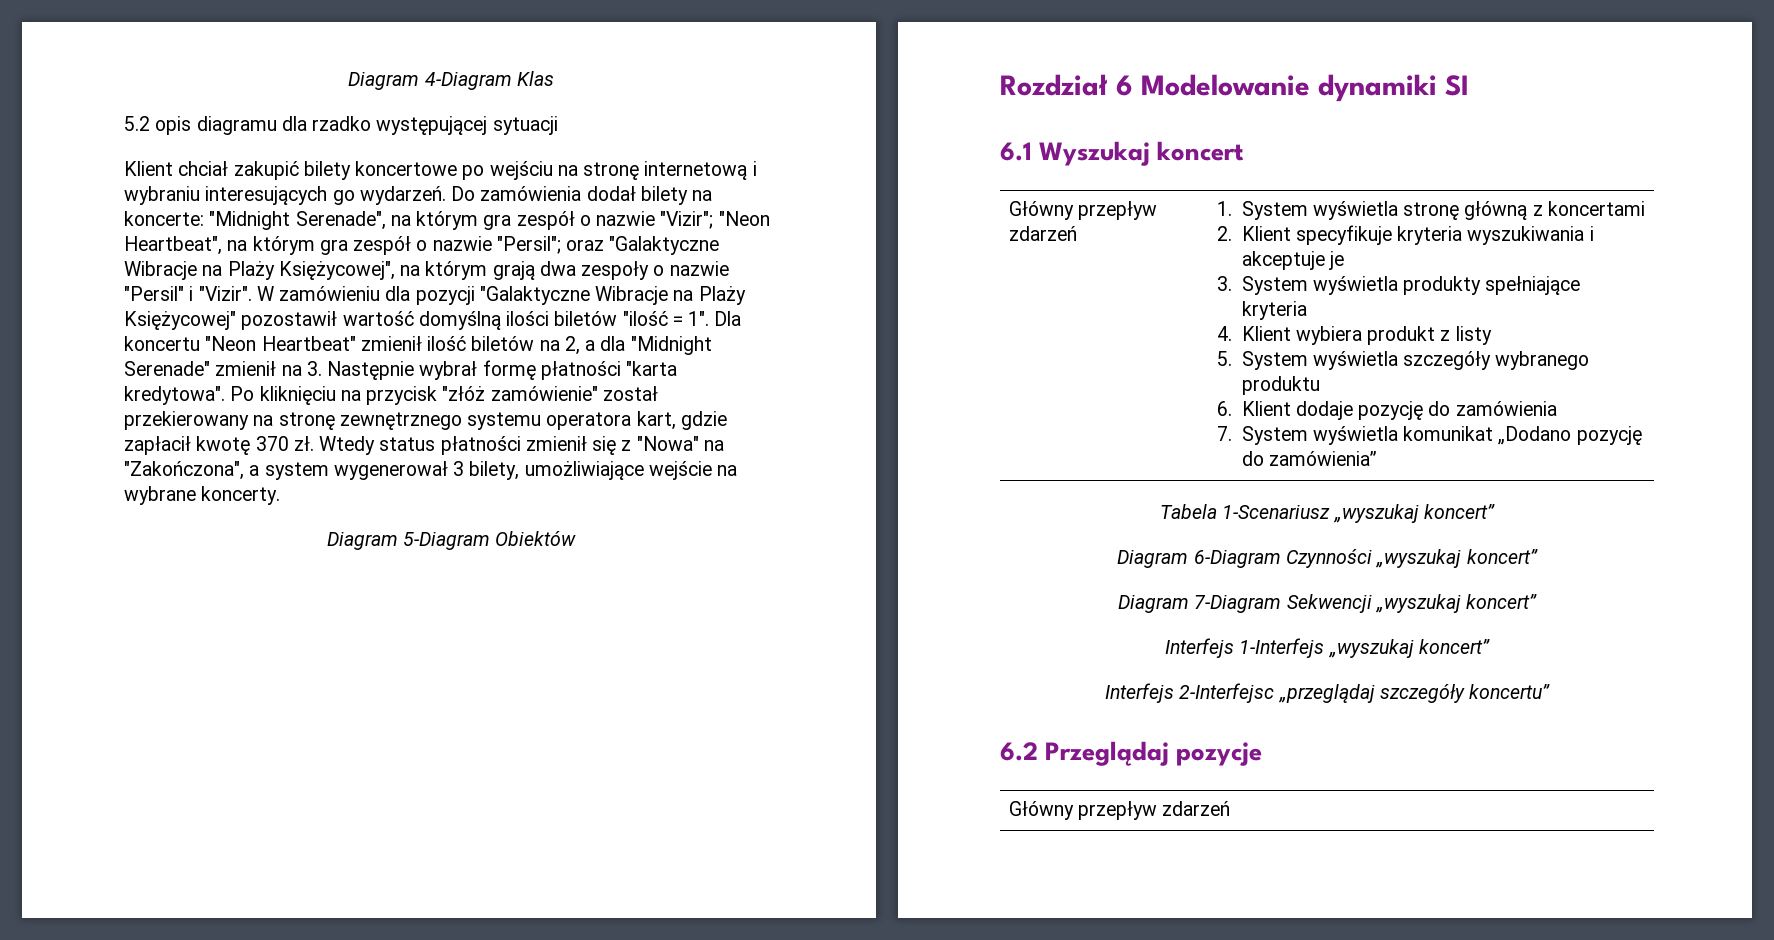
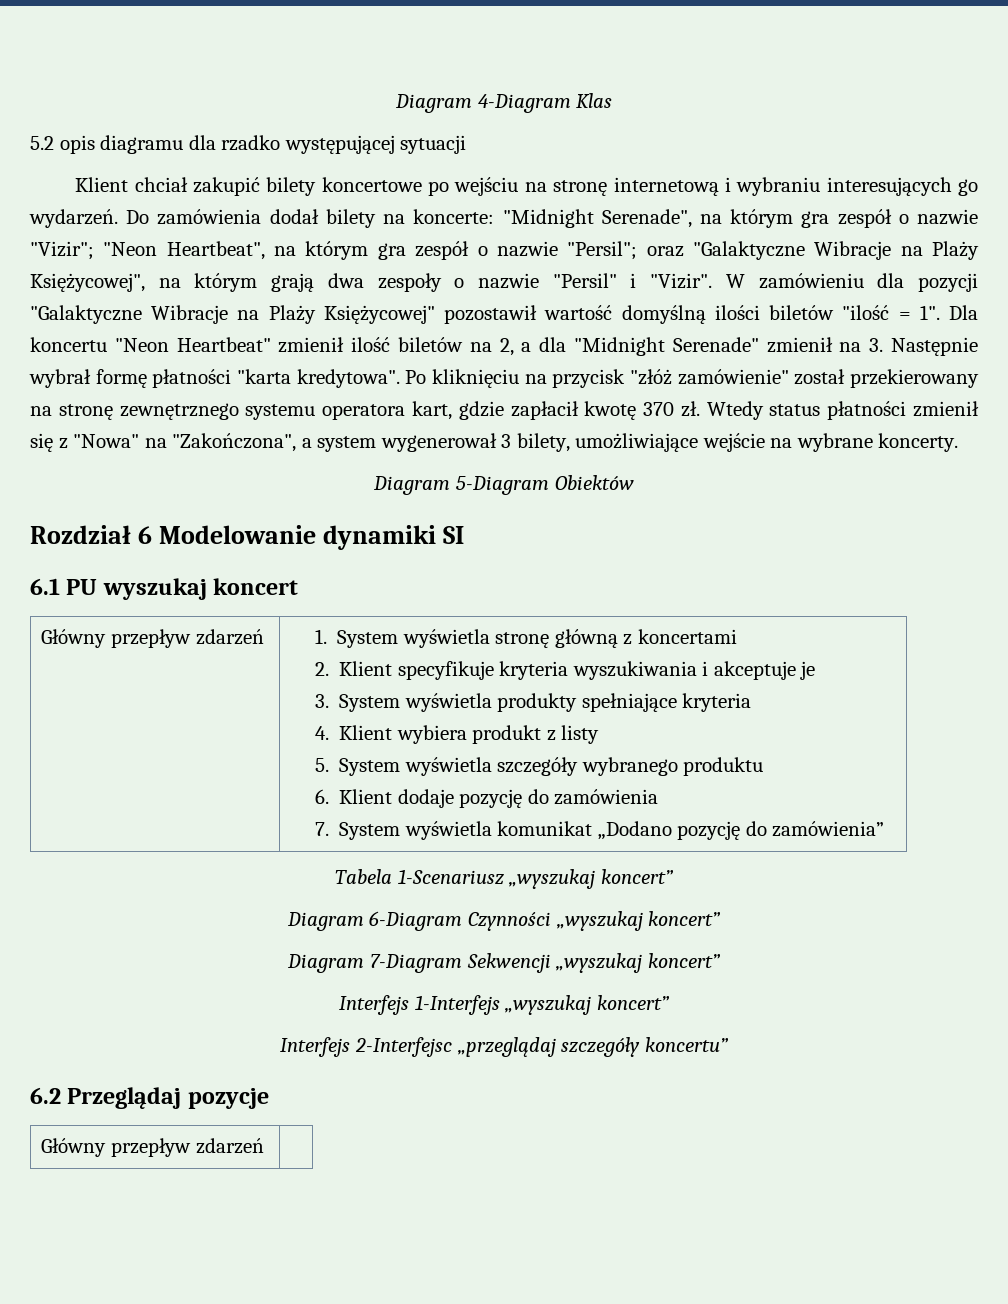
- 6.1 Wyszukaj koncert
+ 6.1 PU wyszukaj koncert

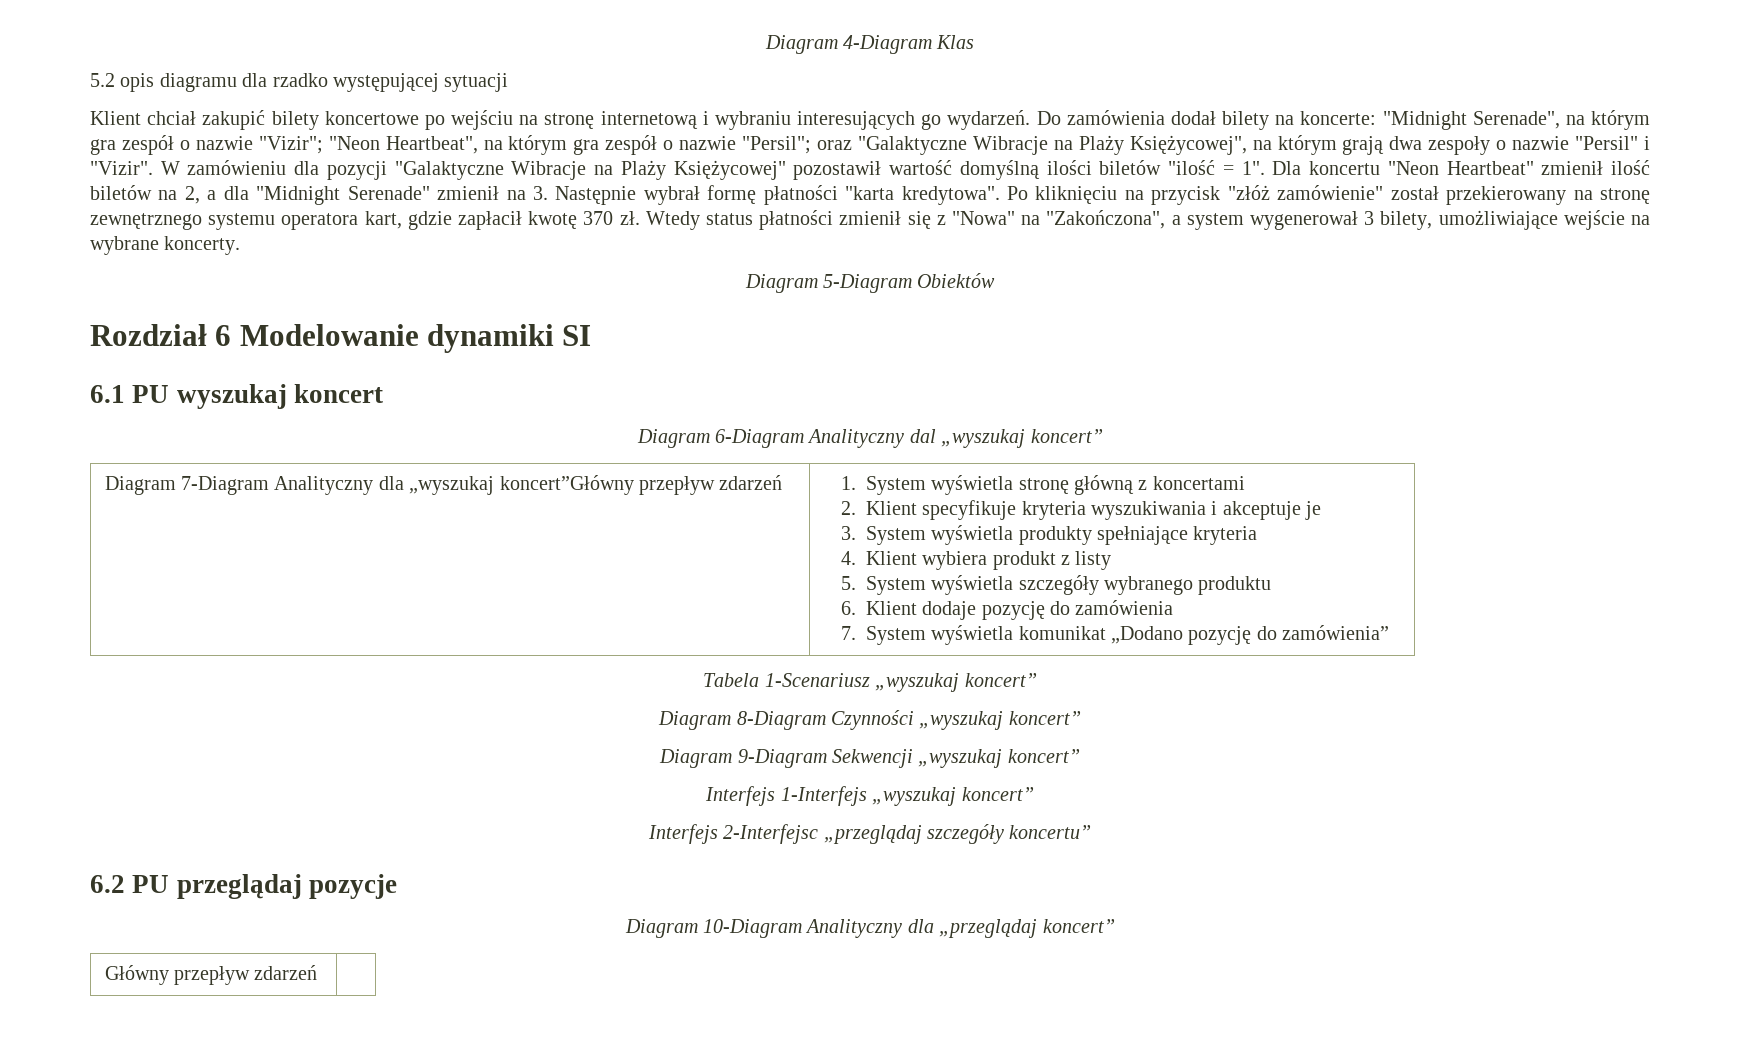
  6.1 PU wyszukaj koncert
- Główny przepływ zdarzeń
+ Diagram 6-Diagram Analityczny dal „wyszukaj koncert”
+ Diagram 7-Diagram Analityczny dla „wyszukaj koncert”Główny przepływ zdarzeń
- Diagram 6-Diagram Czynności „wyszukaj koncert”
+ Diagram 8-Diagram Czynności „wyszukaj koncert”
- Diagram 7-Diagram Sekwencji „wyszukaj koncert”
+ Diagram 9-Diagram Sekwencji „wyszukaj koncert”
- 6.2 Przeglądaj pozycje
+ 6.2 PU przeglądaj pozycje
+ Diagram 10-Diagram Analityczny dla „przeglądaj koncert”

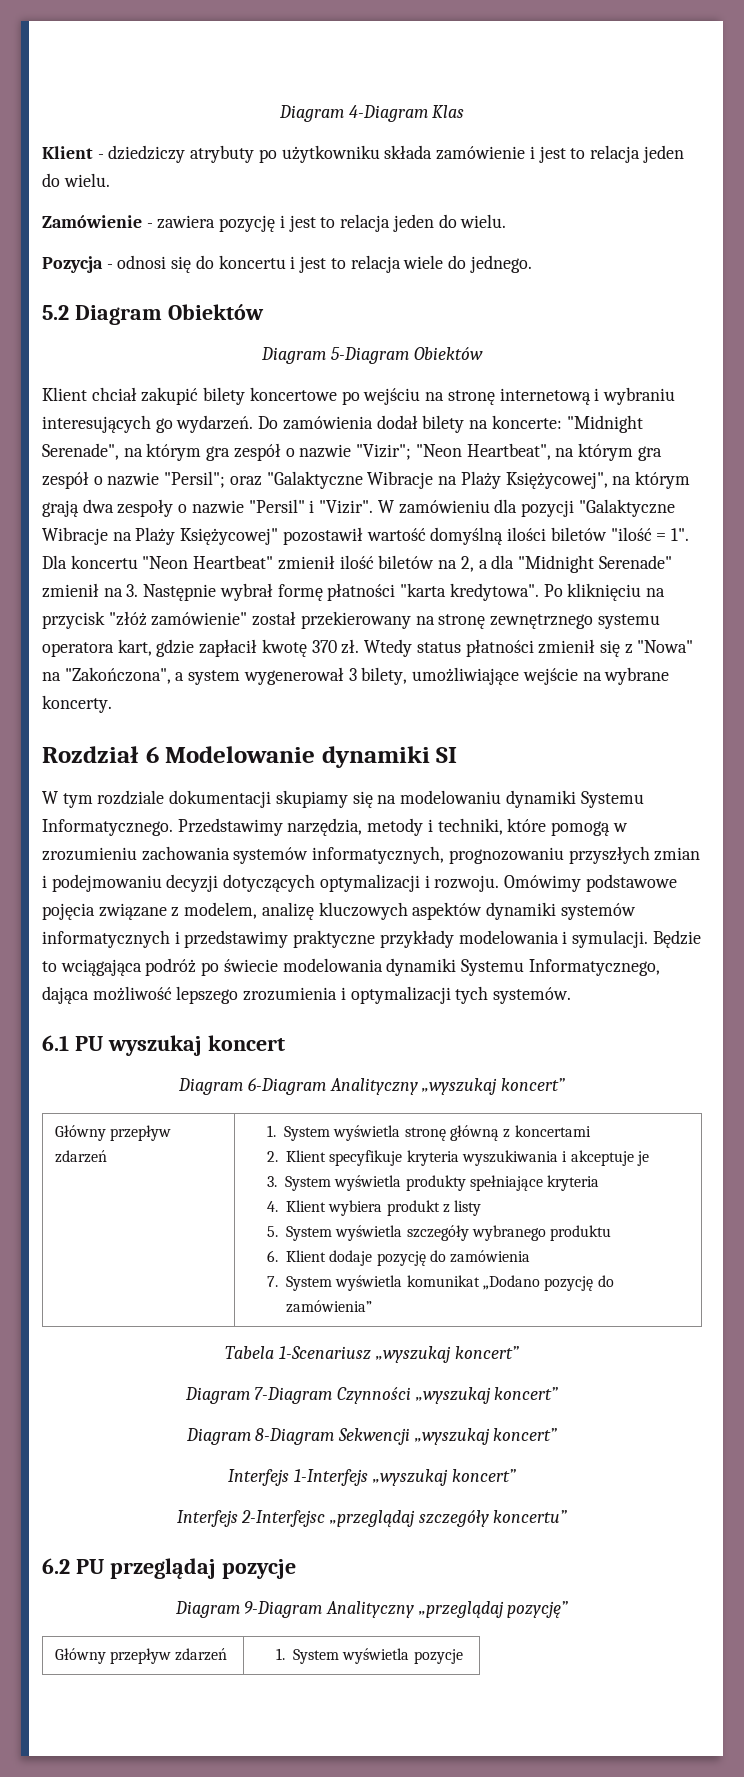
- 5.2 opis diagramu dla rzadko występującej sytuacji
+ Klient - dziedziczy atrybuty po użytkowniku składa zamówienie i jest to relacja jeden do wielu.
+ Zamówienie - zawiera pozycję i jest to relacja jeden do wielu.
+ Pozycja - odnosi się do koncertu i jest to relacja wiele do jednego.
+ 5.2 Diagram Obiektów
+ Diagram 5-Diagram Obiektów
- Diagram 5-Diagram Obiektów
+ W tym rozdziale dokumentacji skupiamy się na modelowaniu dynamiki Systemu Informatycznego. Przedstawimy narzędzia, metody i techniki, które pomogą w zrozumieniu zachowania systemów informatycznych, prognozowaniu przyszłych zmian i podejmowaniu decyzji dotyczących optymalizacji i rozwoju. Omówimy podstawowe pojęcia związane z modelem, analizę kluczowych aspektów dynamiki systemów informatycznych i przedstawimy praktyczne przykłady modelowania i symulacji. Będzie to wciągająca podróż po świecie modelowania dynamiki Systemu Informatycznego, dająca możliwość lepszego zrozumienia i optymalizacji tych systemów.
- Diagram 6-Diagram Analityczny dal „wyszukaj koncert”
- Diagram 7-Diagram Analityczny dla „wyszukaj koncert”Główny przepływ zdarzeń
+ Diagram 6-Diagram Analityczny „wyszukaj koncert”
+ Główny przepływ zdarzeń
- Diagram 8-Diagram Czynności „wyszukaj koncert”
+ Diagram 7-Diagram Czynności „wyszukaj koncert”
- Diagram 9-Diagram Sekwencji „wyszukaj koncert”
+ Diagram 8-Diagram Sekwencji „wyszukaj koncert”
- Diagram 10-Diagram Analityczny dla „przeglądaj koncert”
- Główny przepływ zdarzeń |
+ Diagram 9-Diagram Analityczny „przeglądaj pozycję”
+ Główny przepływ zdarzeń | 1. System wyświetla pozycje

